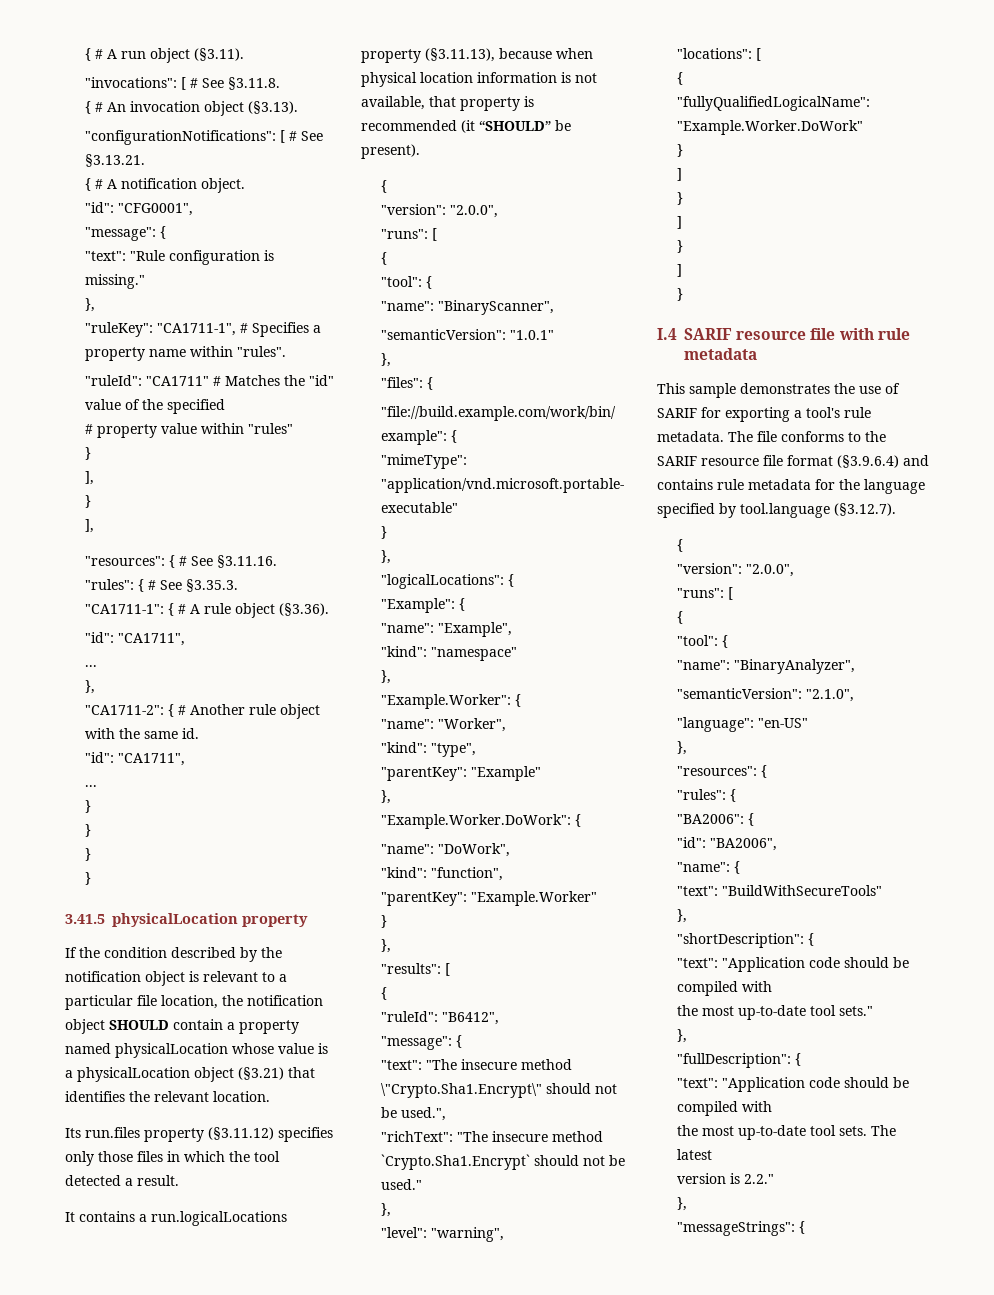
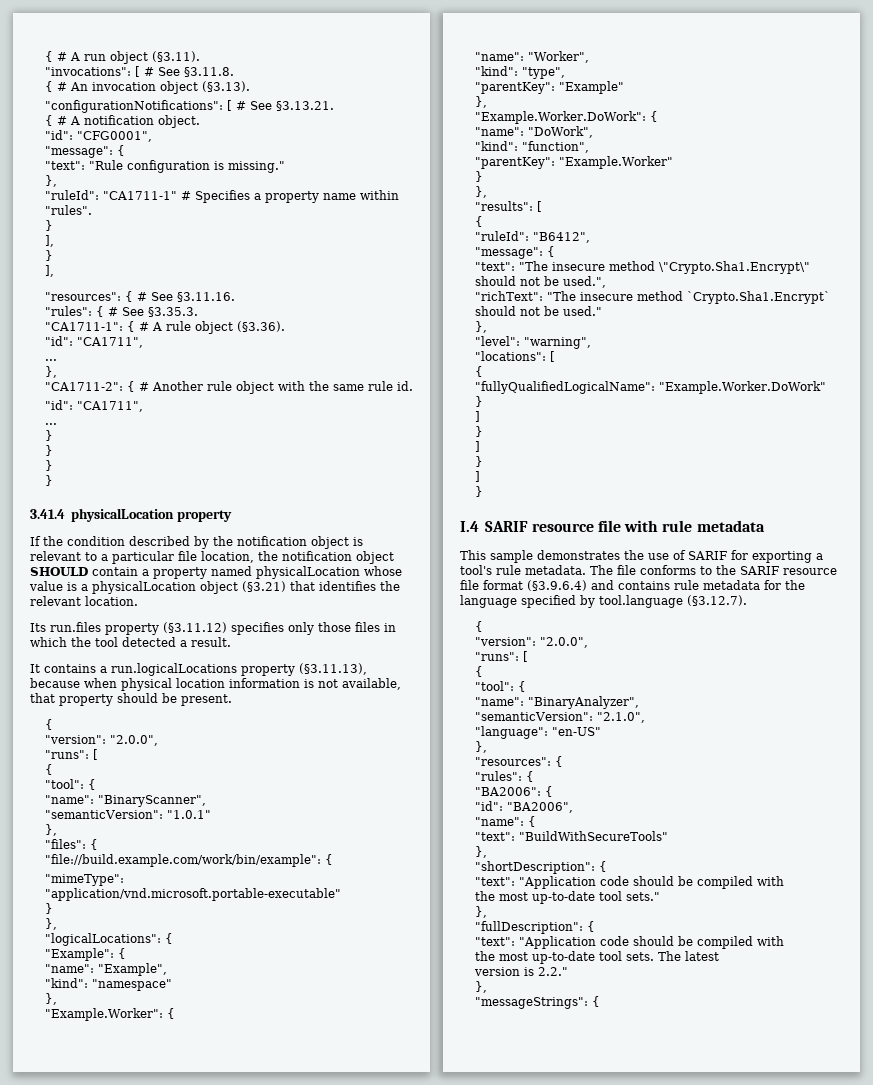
- "ruleKey": "CA1711-1", # Specifies a property name within "rules".
+ "ruleId": "CA1711-1" # Specifies a property name within "rules".
- "ruleId": "CA1711" # Matches the "id" value of the specified
- # property value within "rules"
- "CA1711-2": { # Another rule object with the same id.
+ "CA1711-2": { # Another rule object with the same rule id.
- 3.41.5 physicalLocation property
+ 3.41.4 physicalLocation property
- It contains a run.logicalLocations property (§3.11.13), because when physical location information is not available, that property is recommended (it “SHOULD” be present).
+ It contains a run.logicalLocations property (§3.11.13), because when physical location information is not available, that property should be present.

